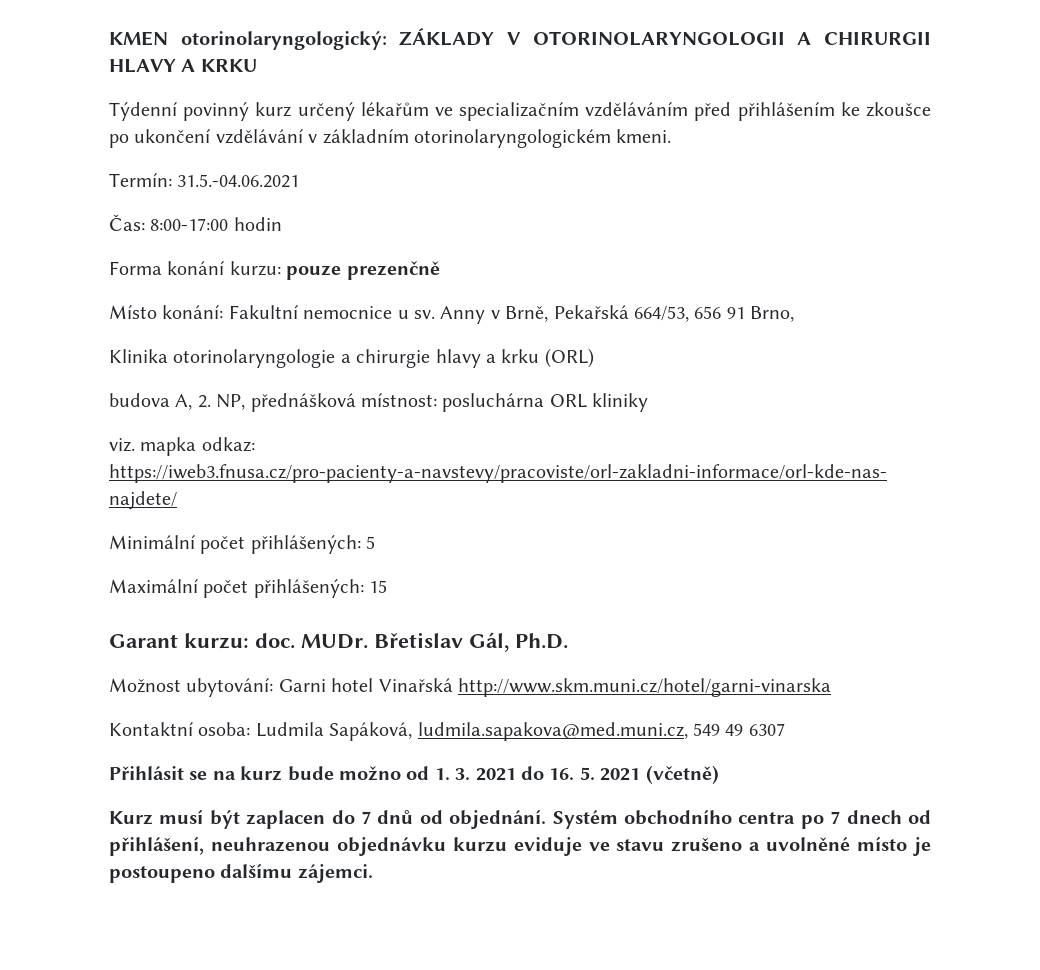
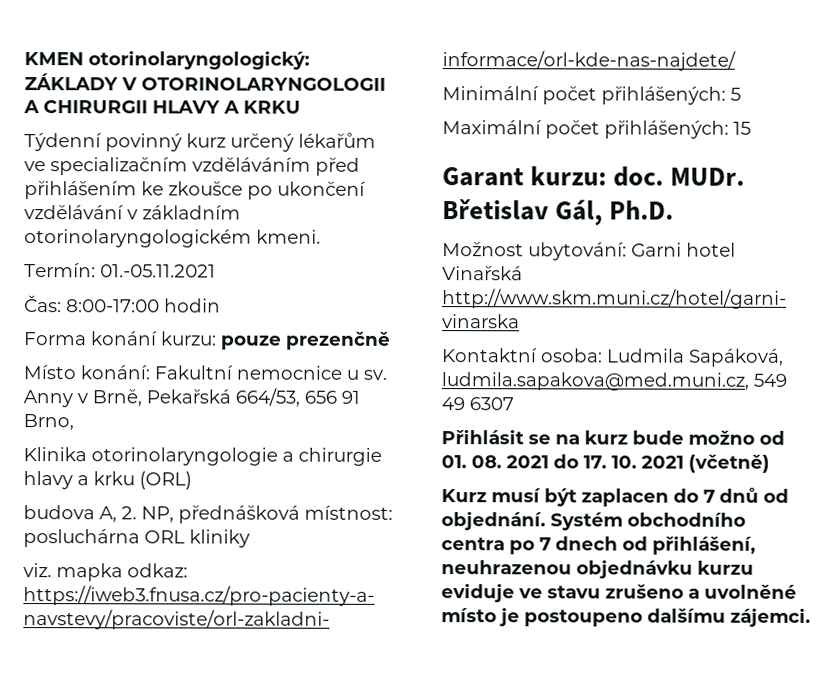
- Termín: 31.5.-04.06.2021
+ Termín: 01.-05.11.2021
- Přihlásit se na kurz bude možno od 1. 3. 2021 do 16. 5. 2021 (včetně)
+ Přihlásit se na kurz bude možno od 01. 08. 2021 do 17. 10. 2021 (včetně)

